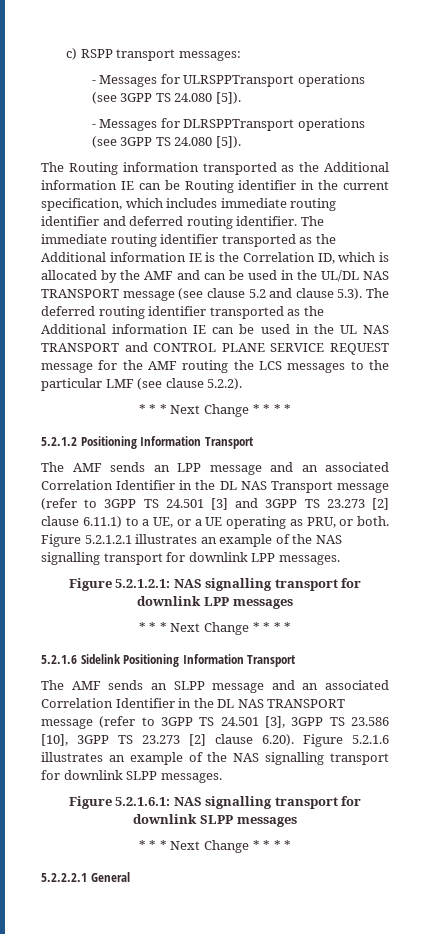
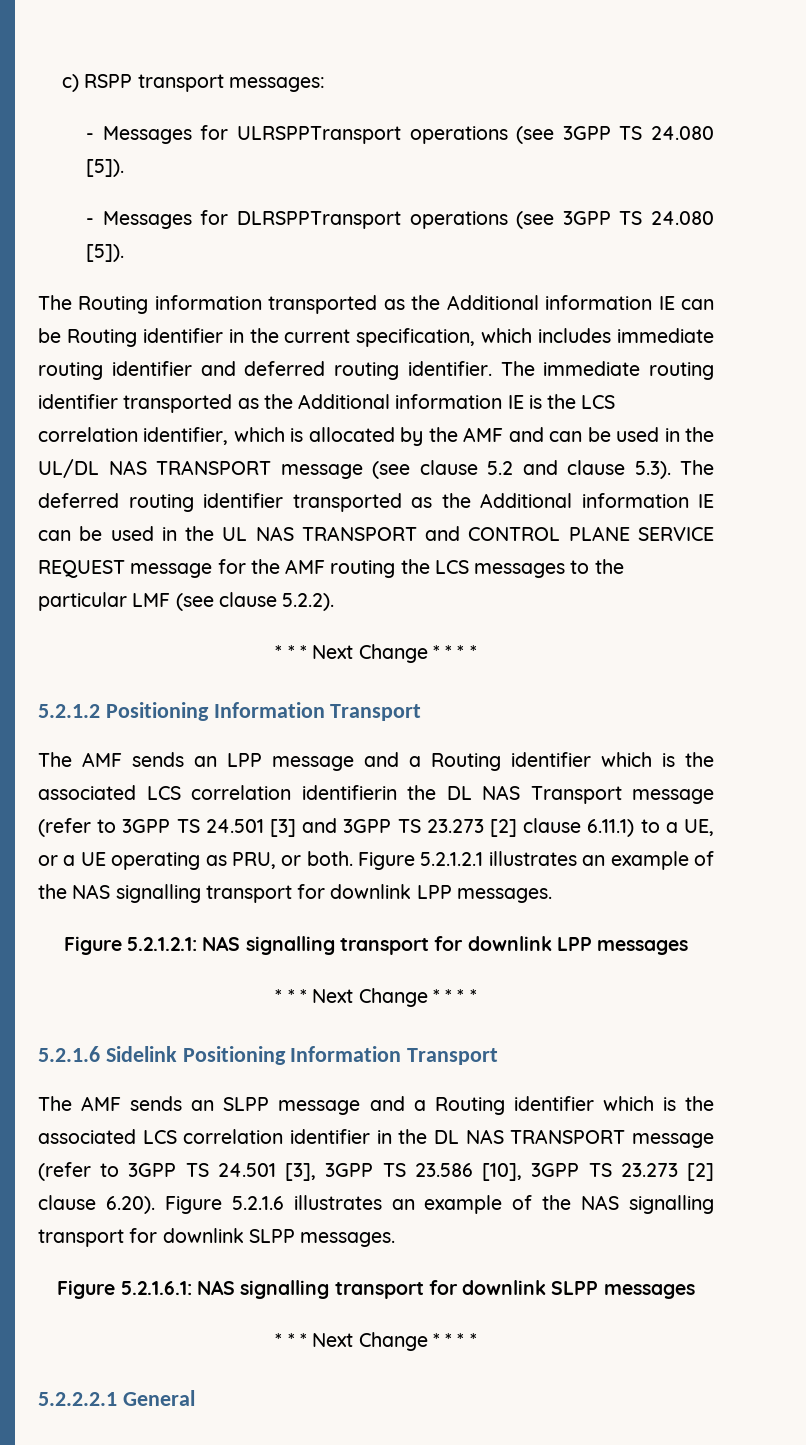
- The immediate routing identifier transported as the Additional information IE is the Correlation ID, which is allocated by the AMF and can be used in the UL/DL NAS TRANSPORT message (see clause 5.2 and clause 5.3). The deferred routing identifier transported as the Additional information IE can be used in the UL NAS TRANSPORT and CONTROL PLANE SERVICE REQUEST message for the AMF routing the LCS messages to the particular LMF (see clause 5.2.2).
+ The immediate routing identifier transported as the Additional information IE is the LCS correlation identifier, which is allocated by the AMF and can be used in the UL/DL NAS TRANSPORT message (see clause 5.2 and clause 5.3). The deferred routing identifier transported as the Additional information IE can be used in the UL NAS TRANSPORT and CONTROL PLANE SERVICE REQUEST message for the AMF routing the LCS messages to the particular LMF (see clause 5.2.2).
- The AMF sends an LPP message and an associated Correlation Identifier in the DL NAS Transport message (refer to 3GPP TS 24.501 [3] and 3GPP TS 23.273 [2] clause 6.11.1) to a UE, or a UE operating as PRU, or both.
+ The AMF sends an LPP message and a Routing identifier which is the associated LCS correlation identifierin the DL NAS Transport message (refer to 3GPP TS 24.501 [3] and 3GPP TS 23.273 [2] clause 6.11.1) to a UE, or a UE operating as PRU, or both.
- The AMF sends an SLPP message and an associated Correlation Identifier in the DL NAS TRANSPORT message (refer to 3GPP TS 24.501 [3], 3GPP TS 23.586 [10], 3GPP TS 23.273 [2] clause 6.20). Figure 5.2.1.6 illustrates an example of the NAS signalling transport for downlink SLPP messages.
+ The AMF sends an SLPP message and a Routing identifier which is the associated LCS correlation identifier in the DL NAS TRANSPORT message (refer to 3GPP TS 24.501 [3], 3GPP TS 23.586 [10], 3GPP TS 23.273 [2] clause 6.20). Figure 5.2.1.6 illustrates an example of the NAS signalling transport for downlink SLPP messages.

